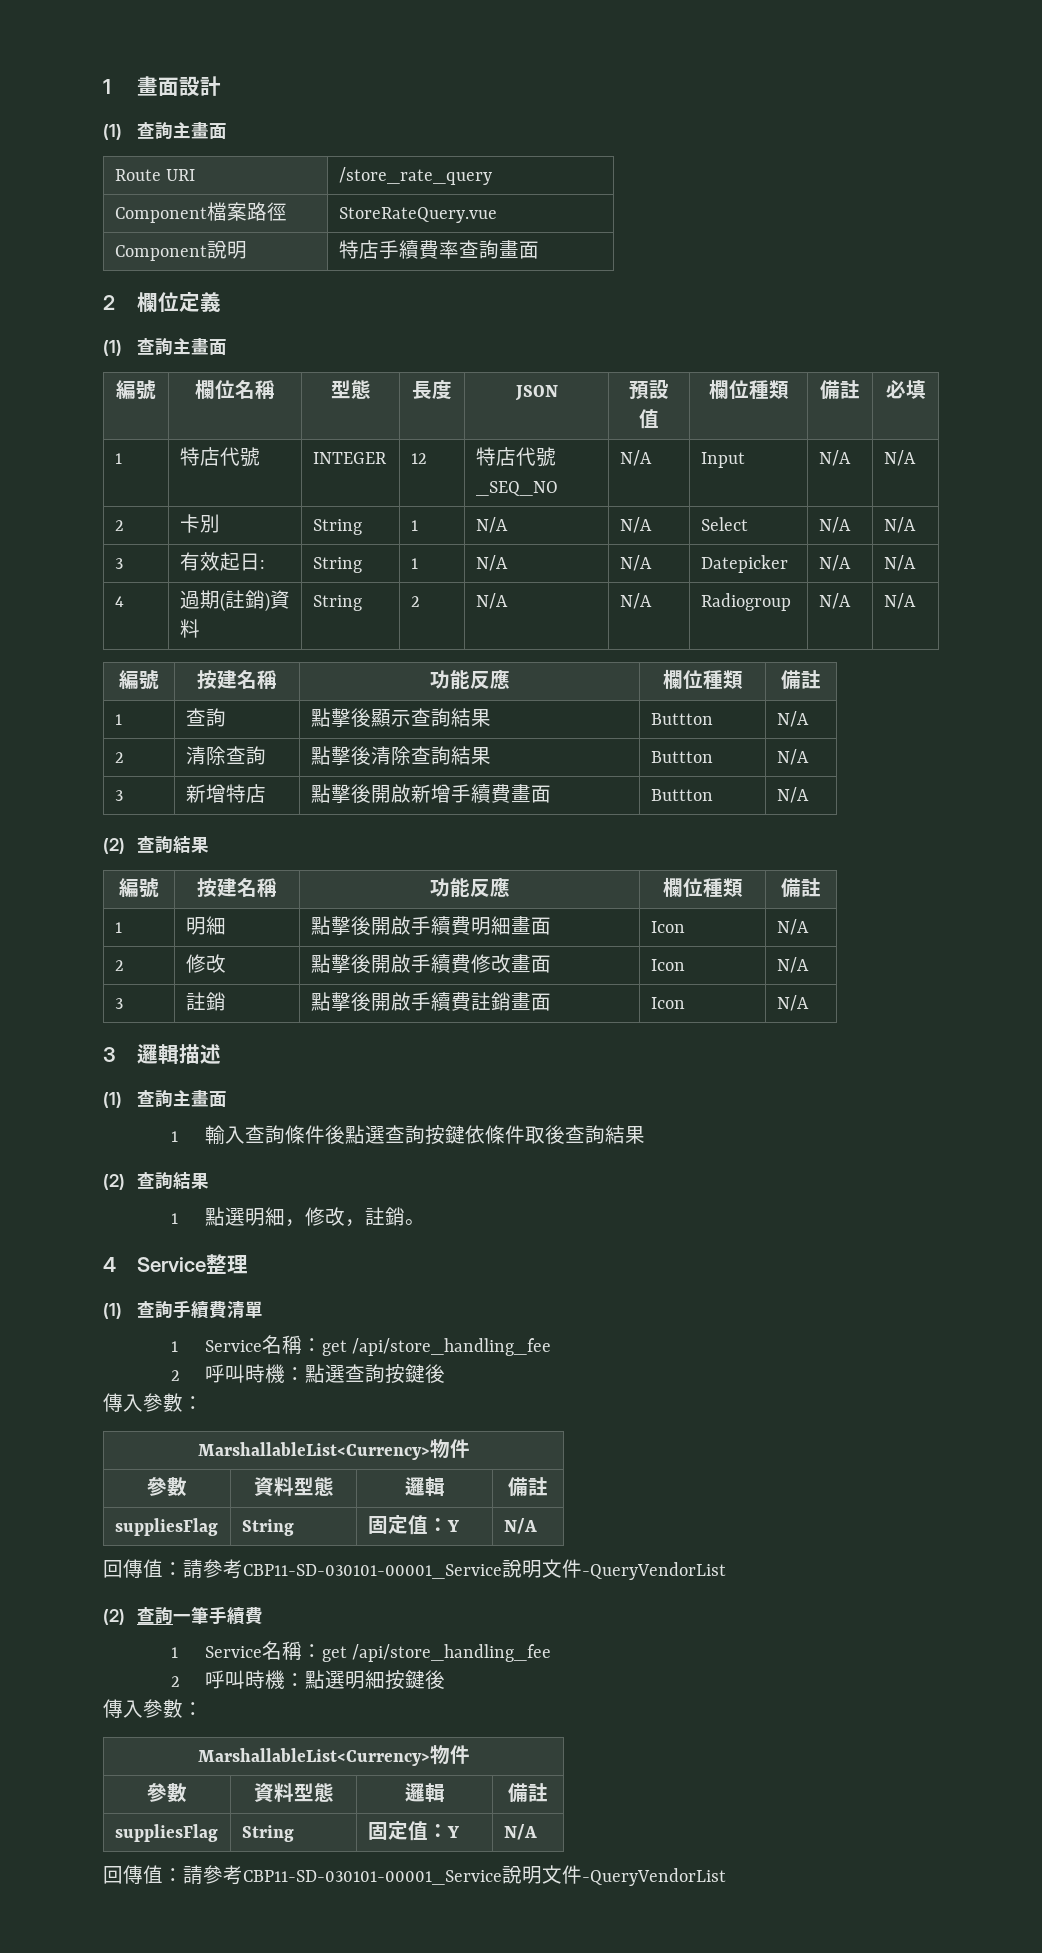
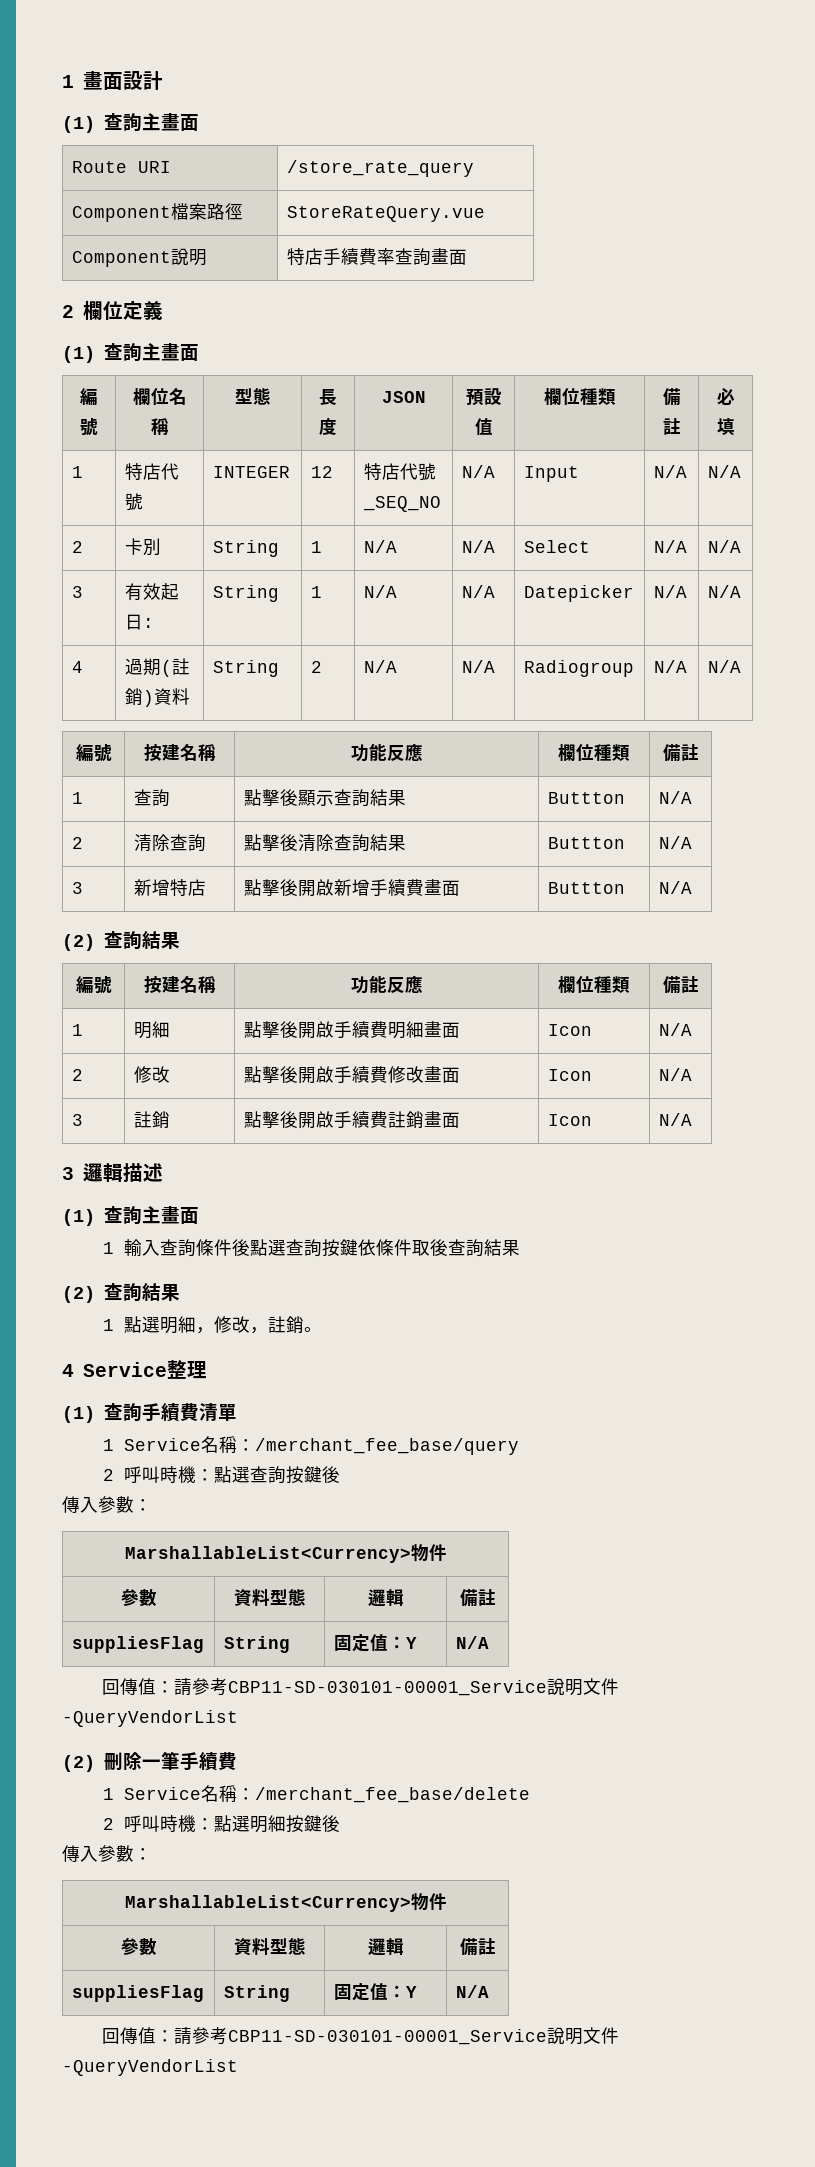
  (1)查詢手續費清單
- 1 Service名稱：get /api/store_handling_fee
+ 1 Service名稱：/merchant_fee_base/query
- (2)查詢一筆手續費
- 1 Service名稱：get /api/store_handling_fee
+ (2)刪除一筆手續費
+ 1 Service名稱：/merchant_fee_base/delete

